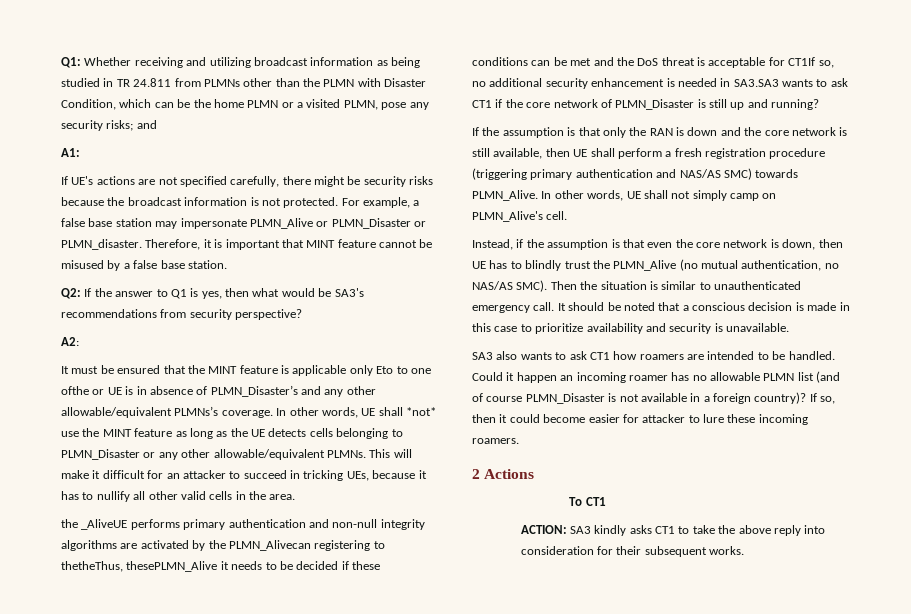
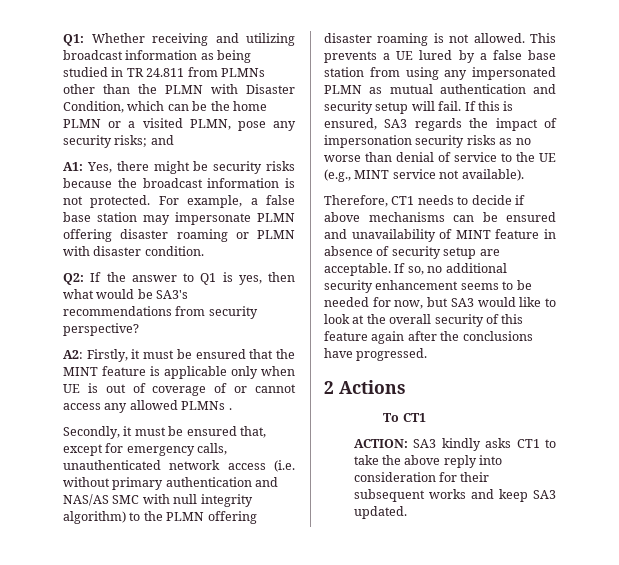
- A1:
- If UE's actions are not specified carefully, there might be security risks because the broadcast information is not protected.
+ A1: Yes, there might be security risks because the broadcast information is not protected.
- For example, a false base station may impersonate PLMN_Alive or PLMN_Disaster or PLMN_disaster. Therefore, it is important that MINT feature cannot be misused by a false base station.
+ For example, a false base station may impersonate PLMN offering disaster roaming or PLMN with disaster condition.
- A2:
- It must be ensured that the MINT feature is applicable only Eto to one ofthe or UE is in absence of PLMN_Disaster’s and any other allowable/equivalent PLMNs’s coverage. In other words, UE shall *not* use the MINT feature as long as the UE detects cells belonging to PLMN_Disaster or any other allowable/equivalent PLMNs. This will make it difficult for an attacker to succeed in tricking UEs, because it has to nullify all other valid cells in the area.
- the _AliveUE performs primary authentication and non-null integrity algorithms are activated by the PLMN_Alivecan registering to thetheThus, thesePLMN_Alive it needs to be decided if these conditions can be met and the DoS threat is acceptable for CT1If so, no additional security enhancement is needed in SA3.SA3 wants to ask CT1 if the core network of PLMN_Disaster is still up and running?
- If the assumption is that only the RAN is down and the core network is still available, then UE shall perform a fresh registration procedure (triggering primary authentication and NAS/AS SMC) towards PLMN_Alive. In other words, UE shall not simply camp on PLMN_Alive's cell.
- Instead, if the assumption is that even the core network is down, then UE has to blindly trust the PLMN_Alive (no mutual authentication, no NAS/AS SMC). Then the situation is similar to unauthenticated emergency call. It should be noted that a conscious decision is made in this case to prioritize availability and security is unavailable.
- SA3 also wants to ask CT1 how roamers are intended to be handled. Could it happen an incoming roamer has no allowable PLMN list (and of course PLMN_Disaster is not available in a foreign country)? If so, then it could become easier for attacker to lure these incoming roamers.
+ A2: Firstly, it must be ensured that the MINT feature is applicable only when UE is out of coverage of or cannot access any allowed PLMNs .
+ Secondly, it must be ensured that, except for emergency calls, unauthenticated network access (i.e. without primary authentication and NAS/AS SMC with null integrity algorithm) to the PLMN offering disaster roaming is not allowed. This prevents a UE lured by a false base station from using any impersonated PLMN as mutual authentication and security setup will fail. If this is ensured, SA3 regards the impact of impersonation security risks as no worse than denial of service to the UE (e.g., MINT service not available).
+ Therefore, CT1 needs to decide if above mechanisms can be ensured and unavailability of MINT feature in absence of security setup are acceptable. If so, no additional security enhancement seems to be needed for now, but SA3 would like to look at the overall security of this feature again after the conclusions have progressed.
- ACTION: SA3 kindly asks CT1 to take the above reply into consideration for their subsequent works.
+ ACTION: SA3 kindly asks CT1 to take the above reply into consideration for their subsequent works and keep SA3 updated.

